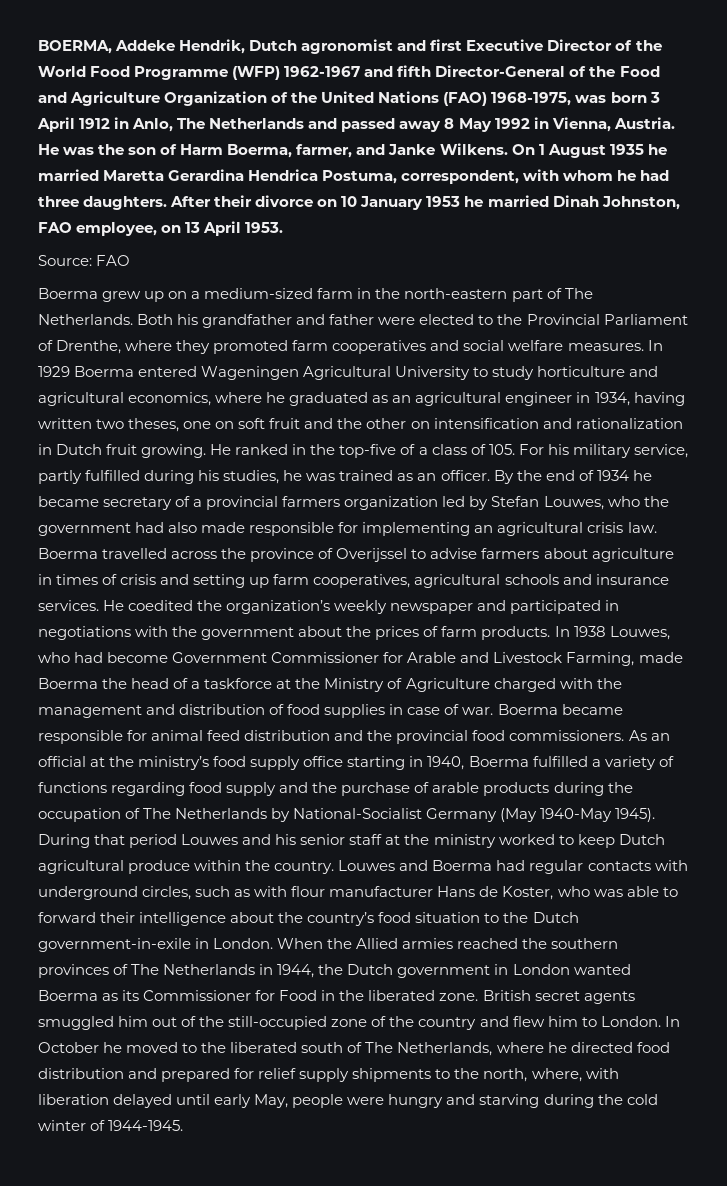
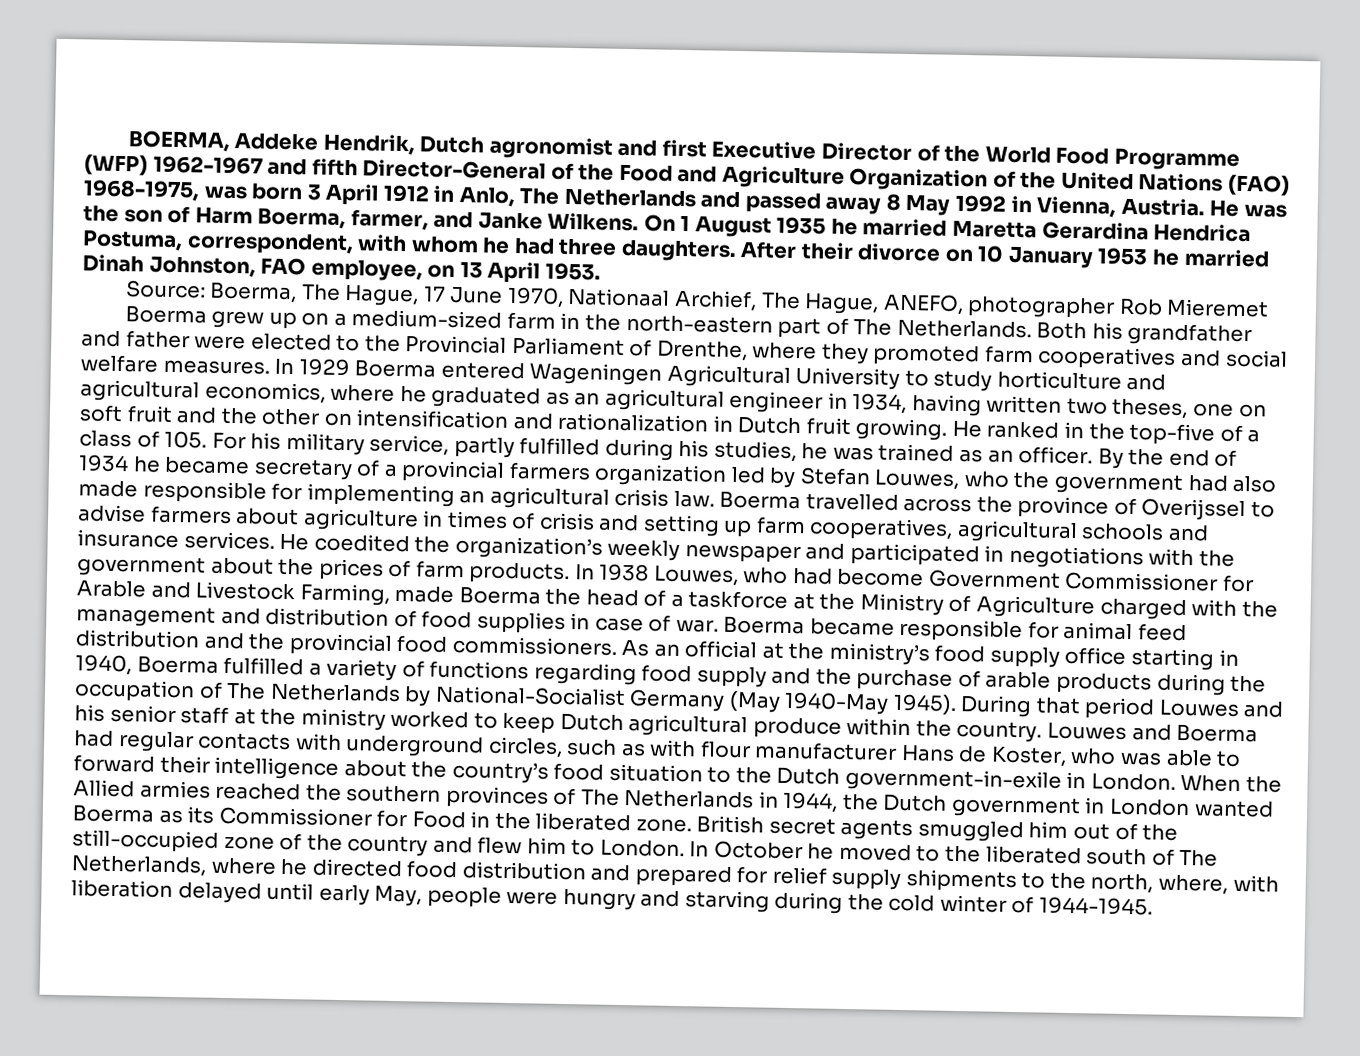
- Source: FAO
+ Source: Boerma, The Hague, 17 June 1970, Nationaal Archief, The Hague, ANEFO, photographer Rob Mieremet

